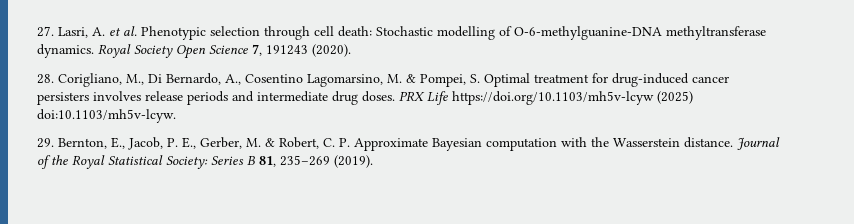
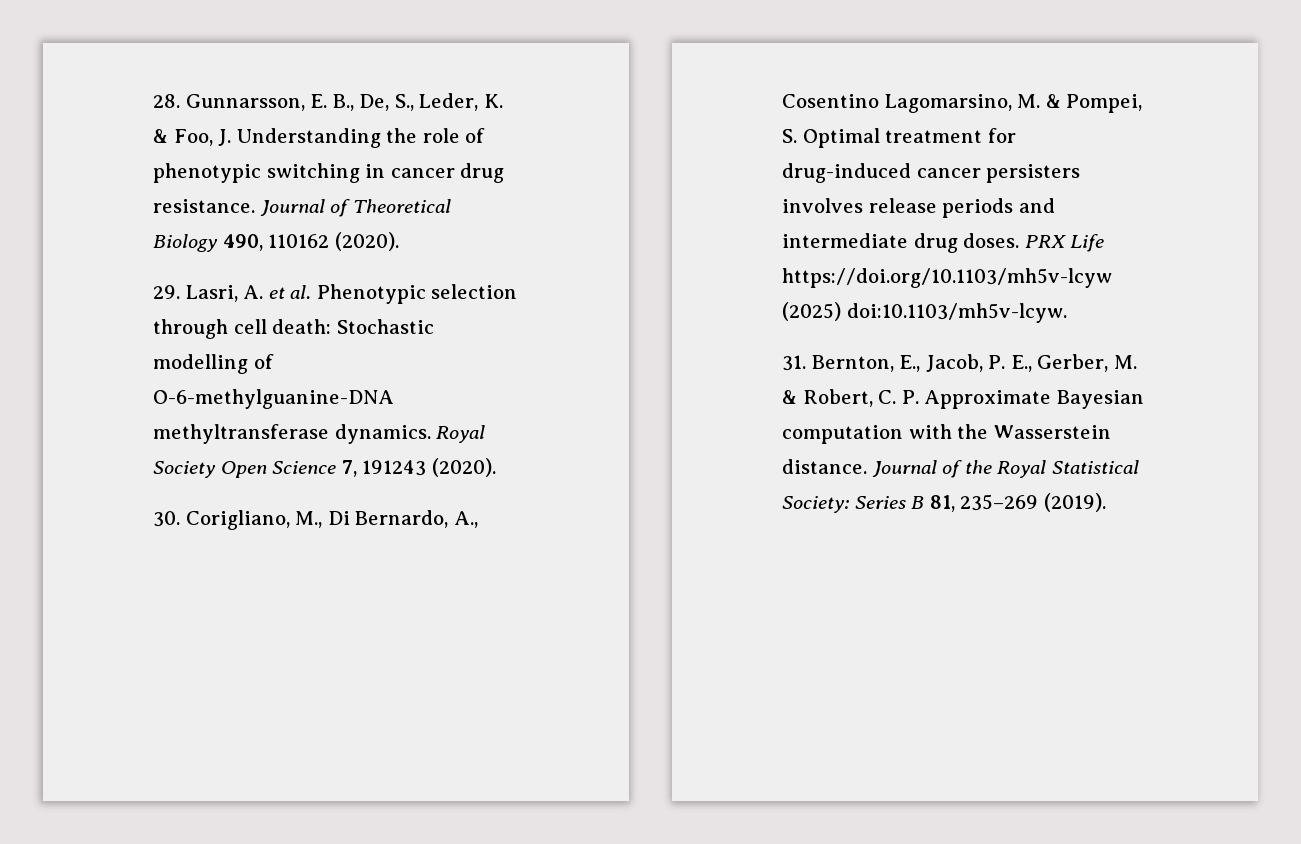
- 27. Lasri, A. et al. Phenotypic selection through cell death: Stochastic modelling of O-6-methylguanine-DNA methyltransferase dynamics.
+ 28. Gunnarsson, E. B., De, S., Leder, K. & Foo, J. Understanding the role of phenotypic switching in cancer drug resistance. Journal of Theoretical Biology 490, 110162 (2020).
+ 29. Lasri, A. et al. Phenotypic selection through cell death: Stochastic modelling of O-6-methylguanine-DNA methyltransferase dynamics.
- 28. Corigliano, M., Di Bernardo, A., Cosentino Lagomarsino, M. & Pompei, S. Optimal treatment for drug-induced cancer persisters involves release periods and intermediate drug doses.
+ 30. Corigliano, M., Di Bernardo, A., Cosentino Lagomarsino, M. & Pompei, S. Optimal treatment for drug-induced cancer persisters involves release periods and intermediate drug doses.
- 29. Bernton, E., Jacob, P. E., Gerber, M. & Robert, C. P. Approximate Bayesian computation with the Wasserstein distance.
+ 31. Bernton, E., Jacob, P. E., Gerber, M. & Robert, C. P. Approximate Bayesian computation with the Wasserstein distance.

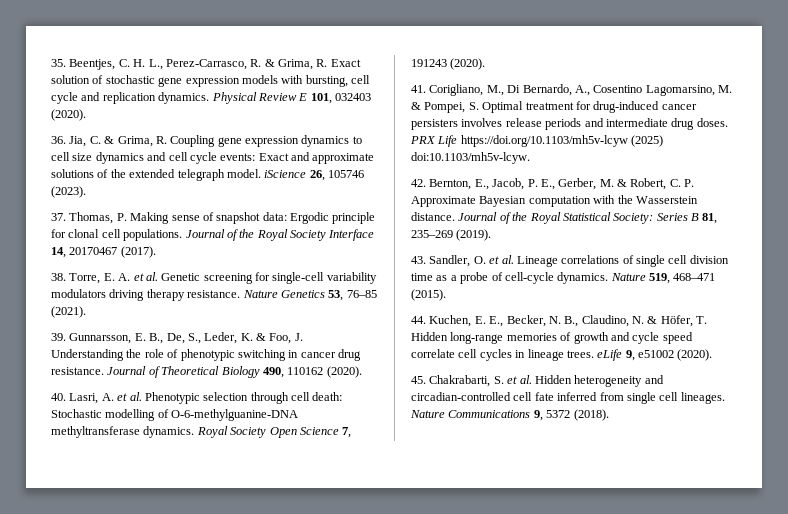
- 28. Gunnarsson, E. B., De, S., Leder, K. & Foo, J. Understanding the role of phenotypic switching in cancer drug resistance.
+ 35. Beentjes, C. H. L., Perez-Carrasco, R. & Grima, R. Exact solution of stochastic gene expression models with bursting, cell cycle and replication dynamics. Physical Review E 101, 032403 (2020).
+ 36. Jia, C. & Grima, R. Coupling gene expression dynamics to cell size dynamics and cell cycle events: Exact and approximate solutions of the extended telegraph model. iScience 26, 105746 (2023).
+ 37. Thomas, P. Making sense of snapshot data: Ergodic principle for clonal cell populations. Journal of the Royal Society Interface 14, 20170467 (2017).
+ 38. Torre, E. A. et al. Genetic screening for single-cell variability modulators driving therapy resistance. Nature Genetics 53, 76–85 (2021).
+ 39. Gunnarsson, E. B., De, S., Leder, K. & Foo, J. Understanding the role of phenotypic switching in cancer drug resistance.
- 29. Lasri, A. et al. Phenotypic selection through cell death: Stochastic modelling of O-6-methylguanine-DNA methyltransferase dynamics.
+ 40. Lasri, A. et al. Phenotypic selection through cell death: Stochastic modelling of O-6-methylguanine-DNA methyltransferase dynamics.
- 30. Corigliano, M., Di Bernardo, A., Cosentino Lagomarsino, M. & Pompei, S. Optimal treatment for drug-induced cancer persisters involves release periods and intermediate drug doses.
+ 41. Corigliano, M., Di Bernardo, A., Cosentino Lagomarsino, M. & Pompei, S. Optimal treatment for drug-induced cancer persisters involves release periods and intermediate drug doses.
- 31. Bernton, E., Jacob, P. E., Gerber, M. & Robert, C. P. Approximate Bayesian computation with the Wasserstein distance.
+ 42. Bernton, E., Jacob, P. E., Gerber, M. & Robert, C. P. Approximate Bayesian computation with the Wasserstein distance.
+ 43. Sandler, O. et al. Lineage correlations of single cell division time as a probe of cell-cycle dynamics. Nature 519, 468–471 (2015).
+ 44. Kuchen, E. E., Becker, N. B., Claudino, N. & Höfer, T. Hidden long-range memories of growth and cycle speed correlate cell cycles in lineage trees. eLife 9, e51002 (2020).
+ 45. Chakrabarti, S. et al. Hidden heterogeneity and circadian-controlled cell fate inferred from single cell lineages. Nature Communications 9, 5372 (2018).

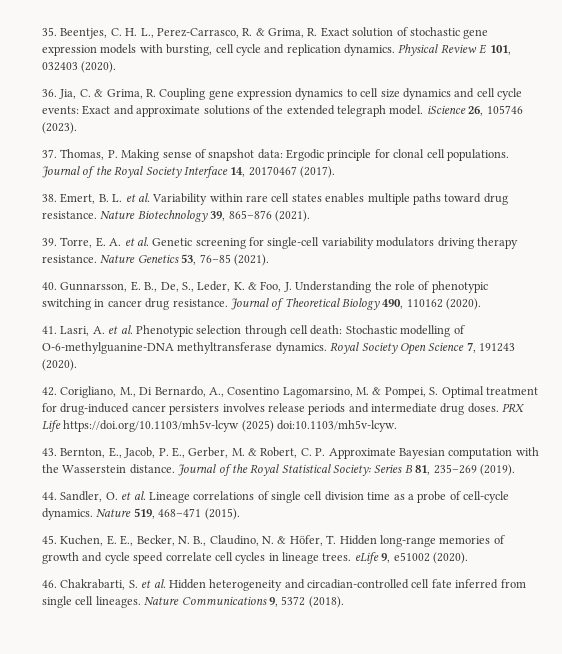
- 38. Torre, E. A. et al. Genetic screening for single-cell variability modulators driving therapy resistance.
+ 38. Emert, B. L. et al. Variability within rare cell states enables multiple paths toward drug resistance. Nature Biotechnology 39, 865–876 (2021).
+ 39. Torre, E. A. et al. Genetic screening for single-cell variability modulators driving therapy resistance.
- 39. Gunnarsson, E. B., De, S., Leder, K. & Foo, J. Understanding the role of phenotypic switching in cancer drug resistance.
+ 40. Gunnarsson, E. B., De, S., Leder, K. & Foo, J. Understanding the role of phenotypic switching in cancer drug resistance.
- 40. Lasri, A. et al. Phenotypic selection through cell death: Stochastic modelling of O-6-methylguanine-DNA methyltransferase dynamics.
+ 41. Lasri, A. et al. Phenotypic selection through cell death: Stochastic modelling of O-6-methylguanine-DNA methyltransferase dynamics.
- 41. Corigliano, M., Di Bernardo, A., Cosentino Lagomarsino, M. & Pompei, S. Optimal treatment for drug-induced cancer persisters involves release periods and intermediate drug doses.
+ 42. Corigliano, M., Di Bernardo, A., Cosentino Lagomarsino, M. & Pompei, S. Optimal treatment for drug-induced cancer persisters involves release periods and intermediate drug doses.
- 42. Bernton, E., Jacob, P. E., Gerber, M. & Robert, C. P. Approximate Bayesian computation with the Wasserstein distance.
+ 43. Bernton, E., Jacob, P. E., Gerber, M. & Robert, C. P. Approximate Bayesian computation with the Wasserstein distance.
- 43. Sandler, O. et al. Lineage correlations of single cell division time as a probe of cell-cycle dynamics.
+ 44. Sandler, O. et al. Lineage correlations of single cell division time as a probe of cell-cycle dynamics.
- 44. Kuchen, E. E., Becker, N. B., Claudino, N. & Höfer, T. Hidden long-range memories of growth and cycle speed correlate cell cycles in lineage trees. eLife 9, e51002 (2020).
+ 45. Kuchen, E. E., Becker, N. B., Claudino, N. & Höfer, T. Hidden long-range memories of growth and cycle speed correlate cell cycles in lineage trees. eLife 9, e51002 (2020).
- 45. Chakrabarti, S. et al. Hidden heterogeneity and circadian-controlled cell fate inferred from single cell lineages.
+ 46. Chakrabarti, S. et al. Hidden heterogeneity and circadian-controlled cell fate inferred from single cell lineages.

